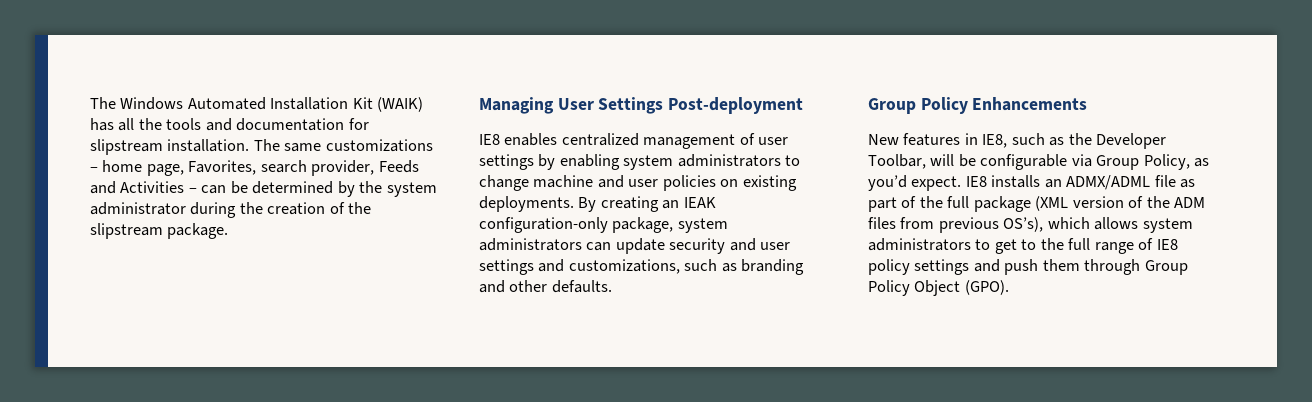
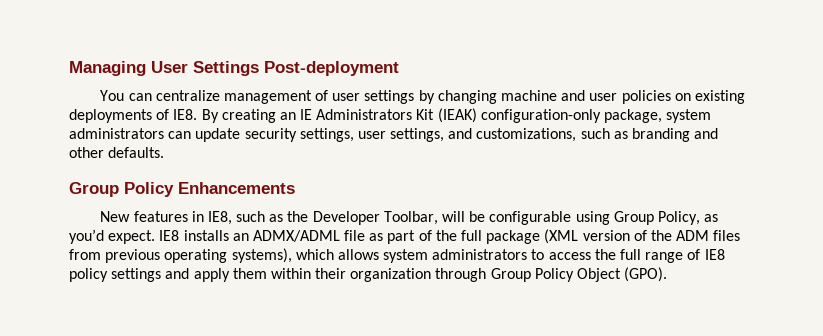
- The Windows Automated Installation Kit (WAIK) has all the tools and documentation for slipstream installation. The same customizations – home page, Favorites, search provider, Feeds and Activities – can be determined by the system administrator during the creation of the slipstream package.
- IE8 enables centralized management of user settings by enabling system administrators to change machine and user policies on existing deployments. By creating an IEAK configuration-only package, system administrators can update security and user settings and customizations, such as branding and other defaults.
+ You can centralize management of user settings by changing machine and user policies on existing deployments of IE8. By creating an IE Administrators Kit (IEAK) configuration-only package, system administrators can update security settings, user settings, and customizations, such as branding and other defaults.
- New features in IE8, such as the Developer Toolbar, will be configurable via Group Policy, as you’d expect.
+ New features in IE8, such as the Developer Toolbar, will be configurable using Group Policy, as you’d expect.
- IE8 installs an ADMX/ADML file as part of the full package (XML version of the ADM files from previous OS’s), which allows system administrators to get to the full range of IE8 policy settings and push them through Group Policy Object (GPO).
+ IE8 installs an ADMX/ADML file as part of the full package (XML version of the ADM files from previous operating systems), which allows system administrators to access the full range of IE8 policy settings and apply them within their organization through Group Policy Object (GPO).

